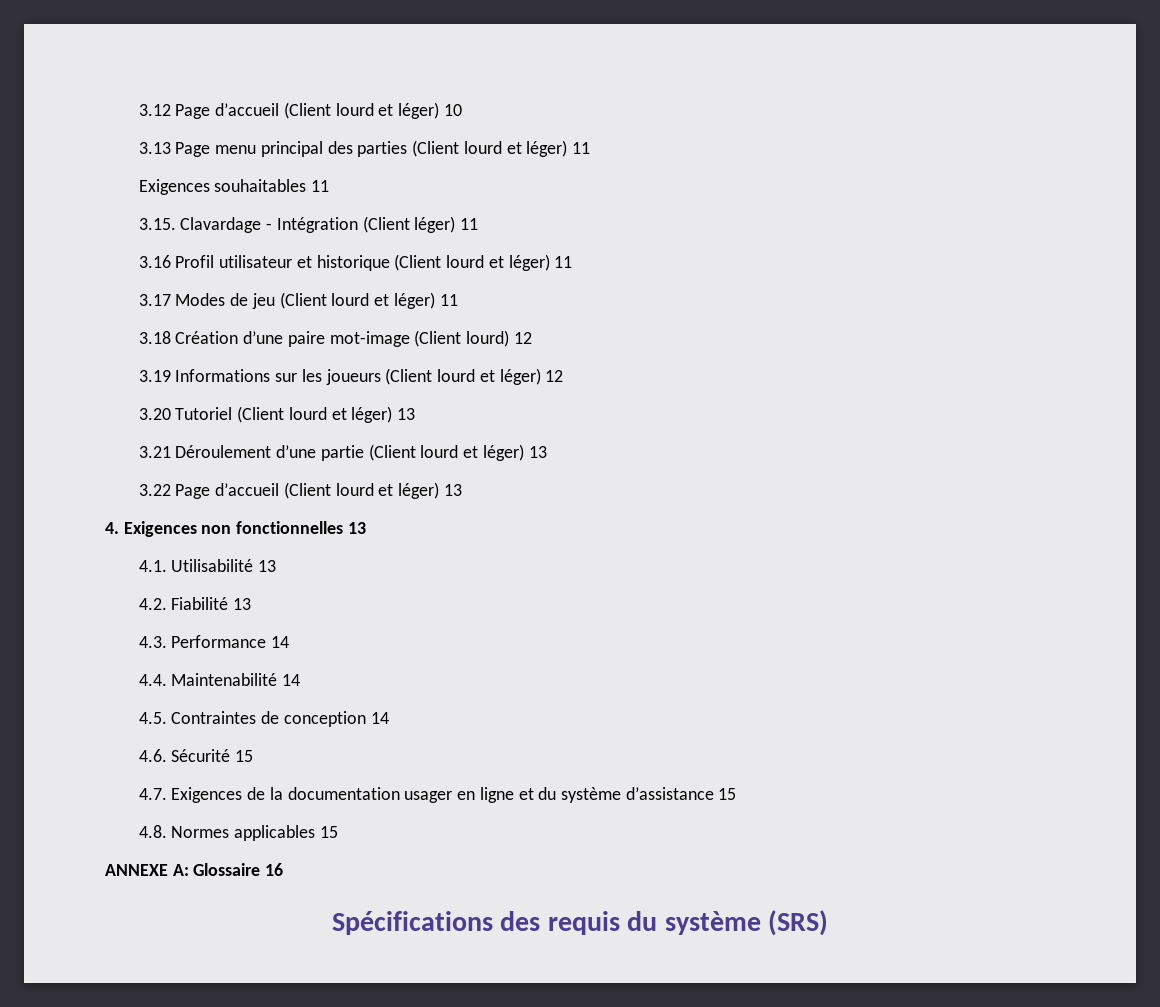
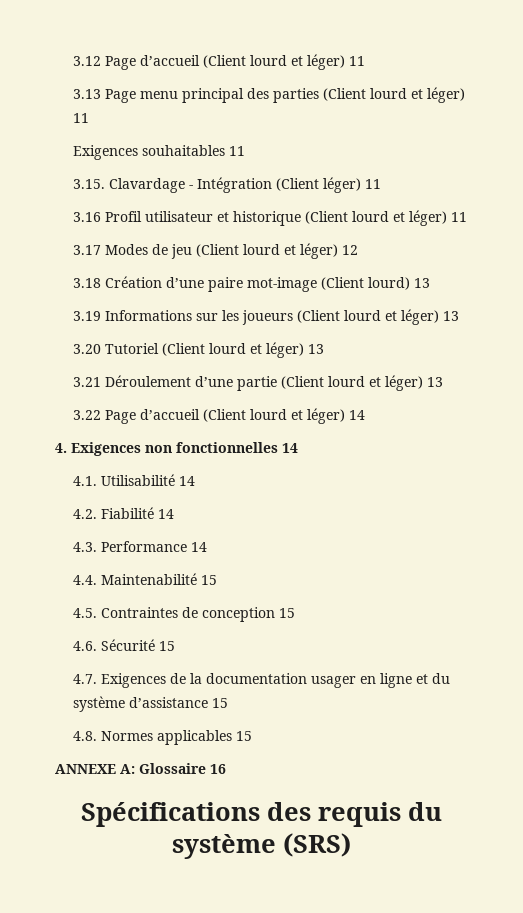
- 3.12 Page d’accueil (Client lourd et léger) 10
+ 3.12 Page d’accueil (Client lourd et léger) 11
- 3.17 Modes de jeu (Client lourd et léger) 11
+ 3.17 Modes de jeu (Client lourd et léger) 12
- 3.18 Création d’une paire mot-image (Client lourd) 12
+ 3.18 Création d’une paire mot-image (Client lourd) 13
- 3.19 Informations sur les joueurs (Client lourd et léger) 12
+ 3.19 Informations sur les joueurs (Client lourd et léger) 13
- 3.22 Page d’accueil (Client lourd et léger) 13
+ 3.22 Page d’accueil (Client lourd et léger) 14
- 4. Exigences non fonctionnelles 13
+ 4. Exigences non fonctionnelles 14
- 4.1. Utilisabilité 13
+ 4.1. Utilisabilité 14
- 4.2. Fiabilité 13
+ 4.2. Fiabilité 14
- 4.4. Maintenabilité 14
+ 4.4. Maintenabilité 15
- 4.5. Contraintes de conception 14
+ 4.5. Contraintes de conception 15

